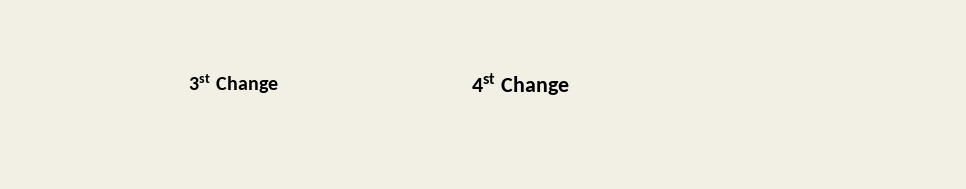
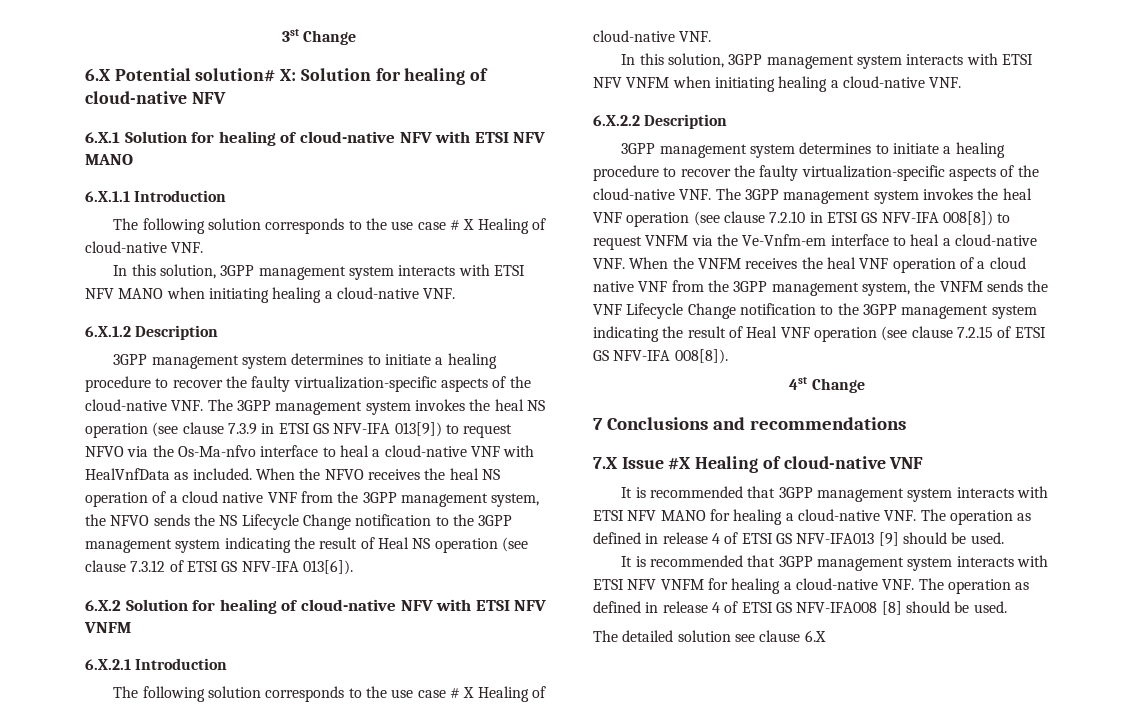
+ 6.X Potential solution# X: Solution for healing of cloud-native NFV
+ 6.X.1 Solution for healing of cloud-native NFV with ETSI NFV MANO
+ 6.X.1.1 Introduction
+ The following solution corresponds to the use case # X Healing of cloud-native VNF.
+ In this solution, 3GPP management system interacts with ETSI NFV MANO when initiating healing a cloud-native VNF.
+ 6.X.1.2 Description
+ 3GPP management system determines to initiate a healing procedure to recover the faulty virtualization-specific aspects of the cloud-native VNF. The 3GPP management system invokes the heal NS operation (see clause 7.3.9 in ETSI GS NFV-IFA 013[9]) to request NFVO via the Os-Ma-nfvo interface to heal a cloud-native VNF with HealVnfData as included. When the NFVO receives the heal NS operation of a cloud native VNF from the 3GPP management system, the NFVO sends the NS Lifecycle Change notification to the 3GPP management system indicating the result of Heal NS operation (see clause 7.3.12 of ETSI GS NFV-IFA 013[6]).
+ 6.X.2 Solution for healing of cloud-native NFV with ETSI NFV VNFM
+ 6.X.2.1 Introduction
+ The following solution corresponds to the use case # X Healing of cloud-native VNF.
+ In this solution, 3GPP management system interacts with ETSI NFV VNFM when initiating healing a cloud-native VNF.
+ 6.X.2.2 Description
+ 3GPP management system determines to initiate a healing procedure to recover the faulty virtualization-specific aspects of the cloud-native VNF. The 3GPP management system invokes the heal VNF operation (see clause 7.2.10 in ETSI GS NFV-IFA 008[8]) to request VNFM via the Ve-Vnfm-em interface to heal a cloud-native VNF. When the VNFM receives the heal VNF operation of a cloud native VNF from the 3GPP management system, the VNFM sends the VNF Lifecycle Change notification to the 3GPP management system indicating the result of Heal VNF operation (see clause 7.2.15 of ETSI GS NFV-IFA 008[8]).
  4st Change
+ 7 Conclusions and recommendations
+ 7.X Issue #X Healing of cloud-native VNF
+ It is recommended that 3GPP management system interacts with ETSI NFV MANO for healing a cloud-native VNF. The operation as defined in release 4 of ETSI GS NFV-IFA013 [9] should be used.
+ It is recommended that 3GPP management system interacts with ETSI NFV VNFM for healing a cloud-native VNF. The operation as defined in release 4 of ETSI GS NFV-IFA008 [8] should be used.
+ The detailed solution see clause 6.X

